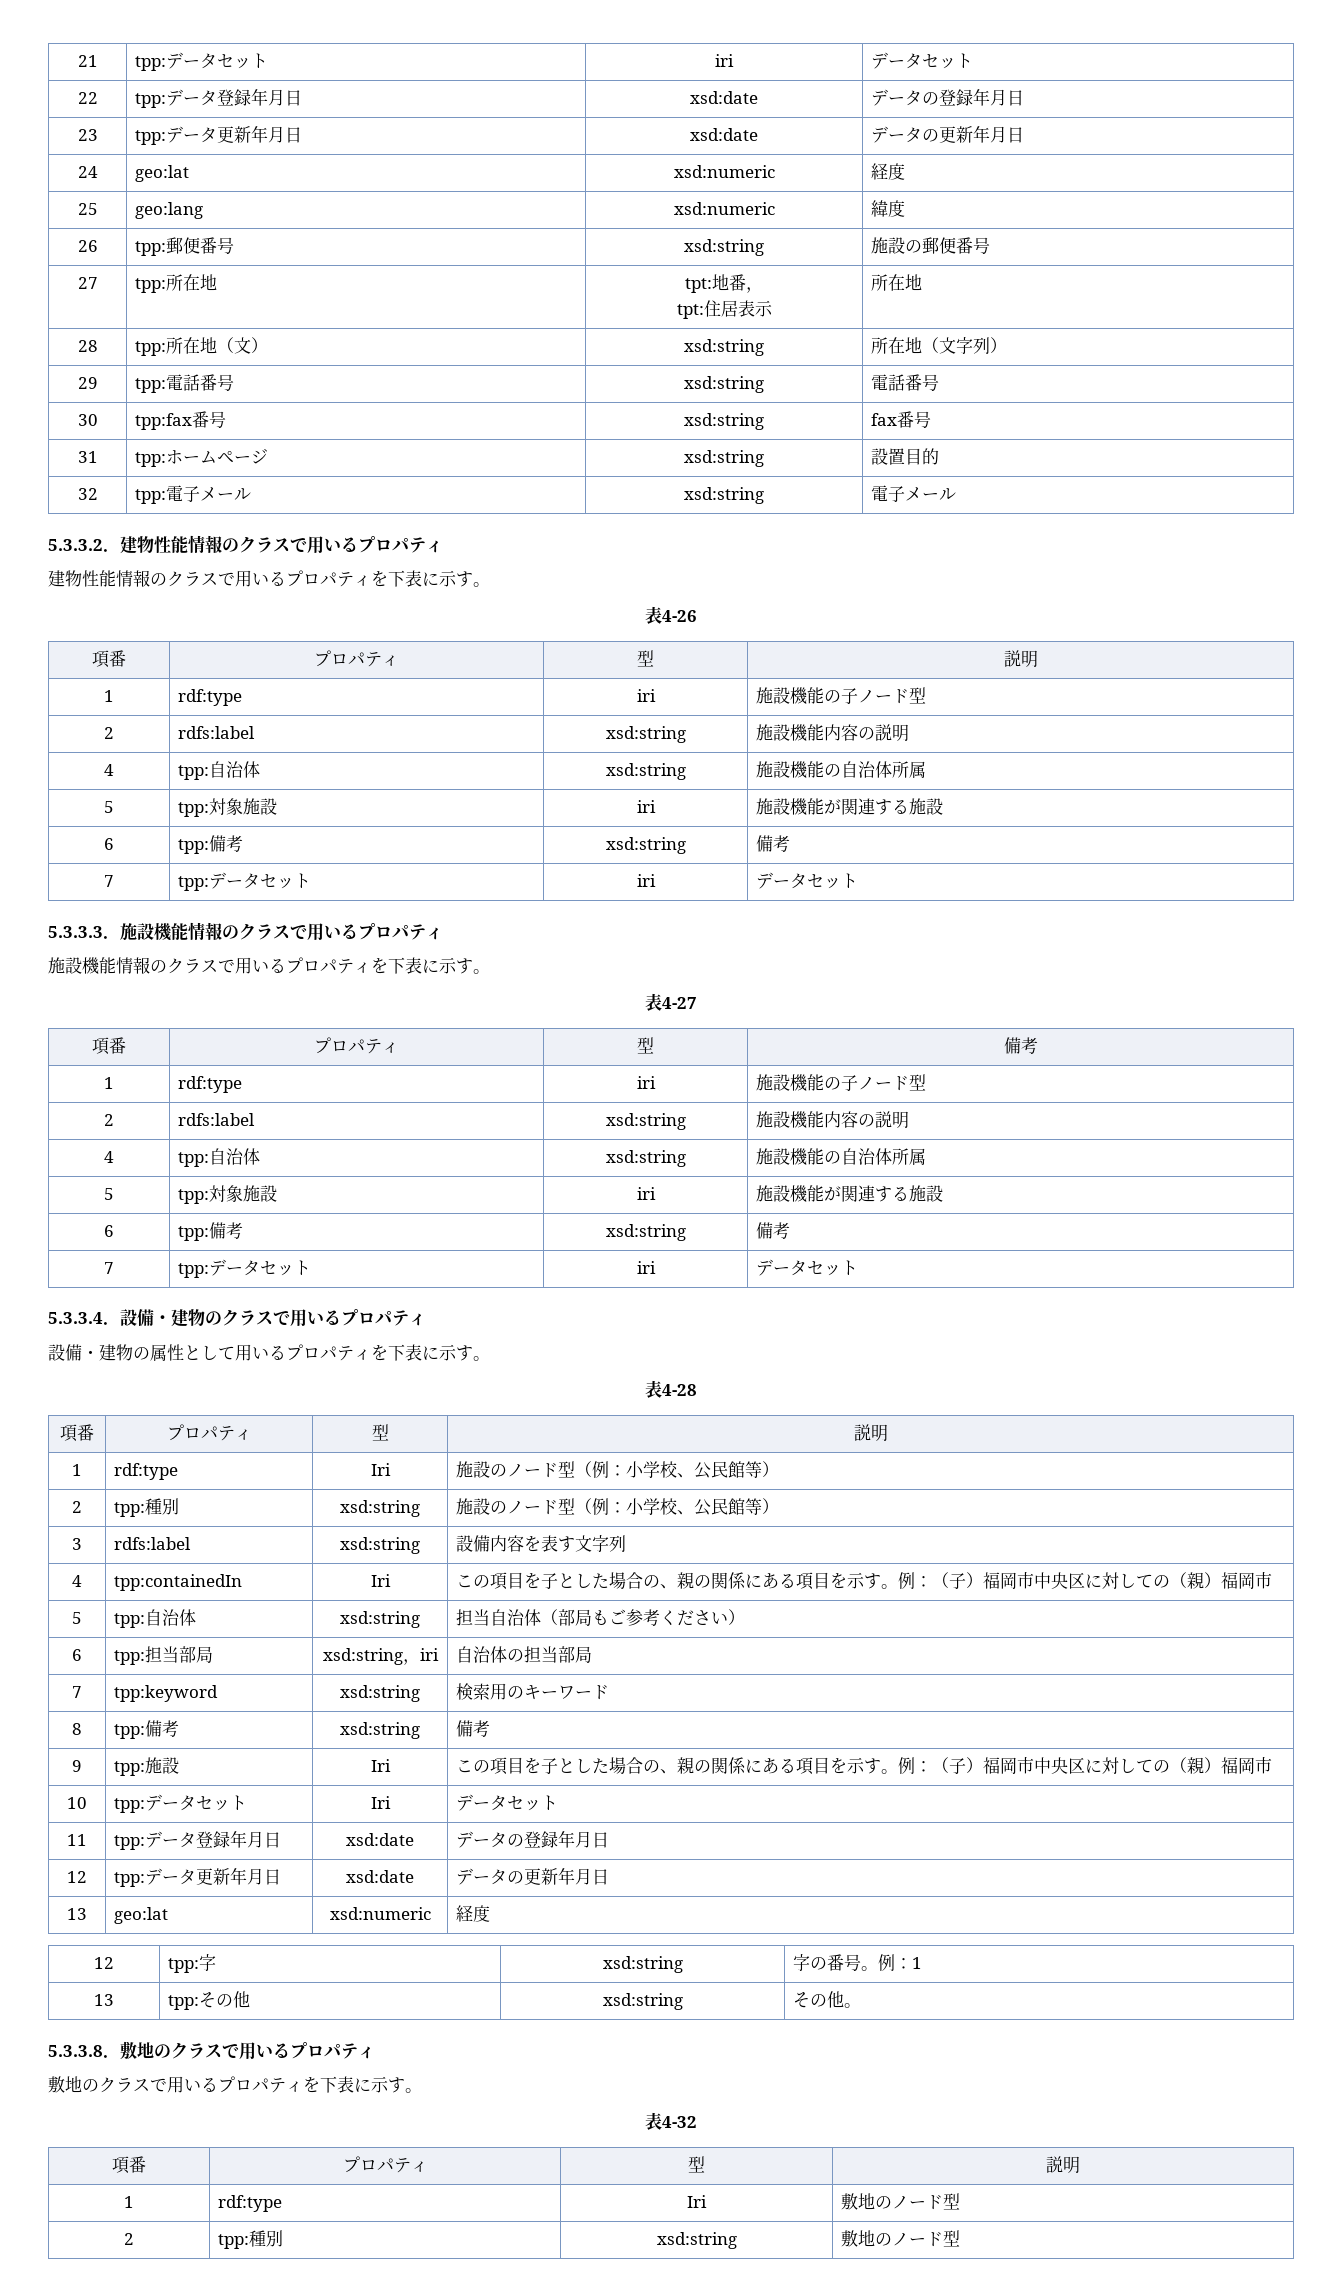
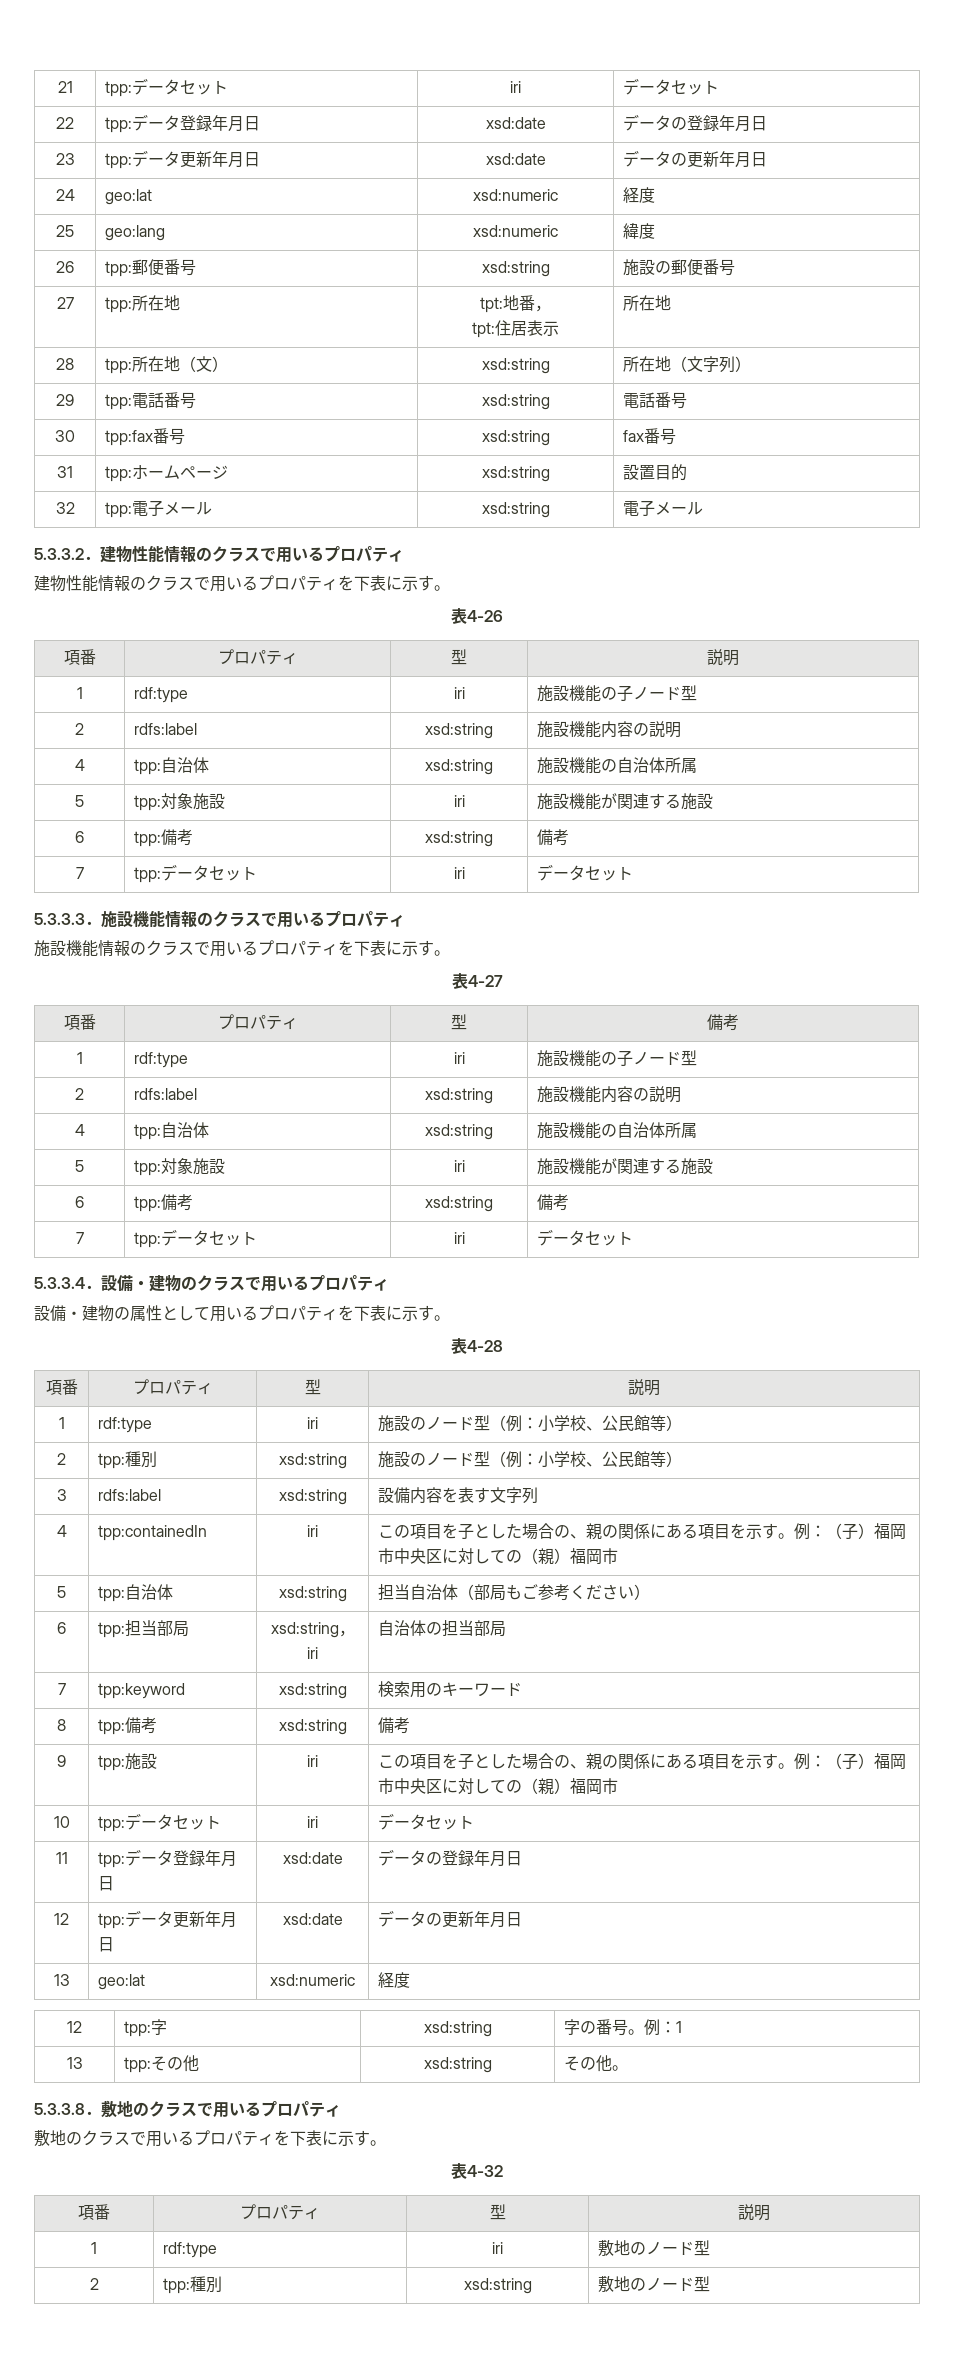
- 1 | rdf:type | Iri | 施設のノード型（例：小学校、公民館等）
+ 1 | rdf:type | iri | 施設のノード型（例：小学校、公民館等）
- 4 | tpp:containedIn | Iri | この項目を子とした場合の、親の関係にある項目を示す。例：（子）福岡市中央区に対しての（親）福岡市
+ 4 | tpp:containedIn | iri | この項目を子とした場合の、親の関係にある項目を示す。例：（子）福岡市中央区に対しての（親）福岡市
- 9 | tpp:施設 | Iri | この項目を子とした場合の、親の関係にある項目を示す。例：（子）福岡市中央区に対しての（親）福岡市
+ 9 | tpp:施設 | iri | この項目を子とした場合の、親の関係にある項目を示す。例：（子）福岡市中央区に対しての（親）福岡市
- 10 | tpp:データセット | Iri | データセット
+ 10 | tpp:データセット | iri | データセット
- 1 | rdf:type | Iri | 敷地のノード型
+ 1 | rdf:type | iri | 敷地のノード型

